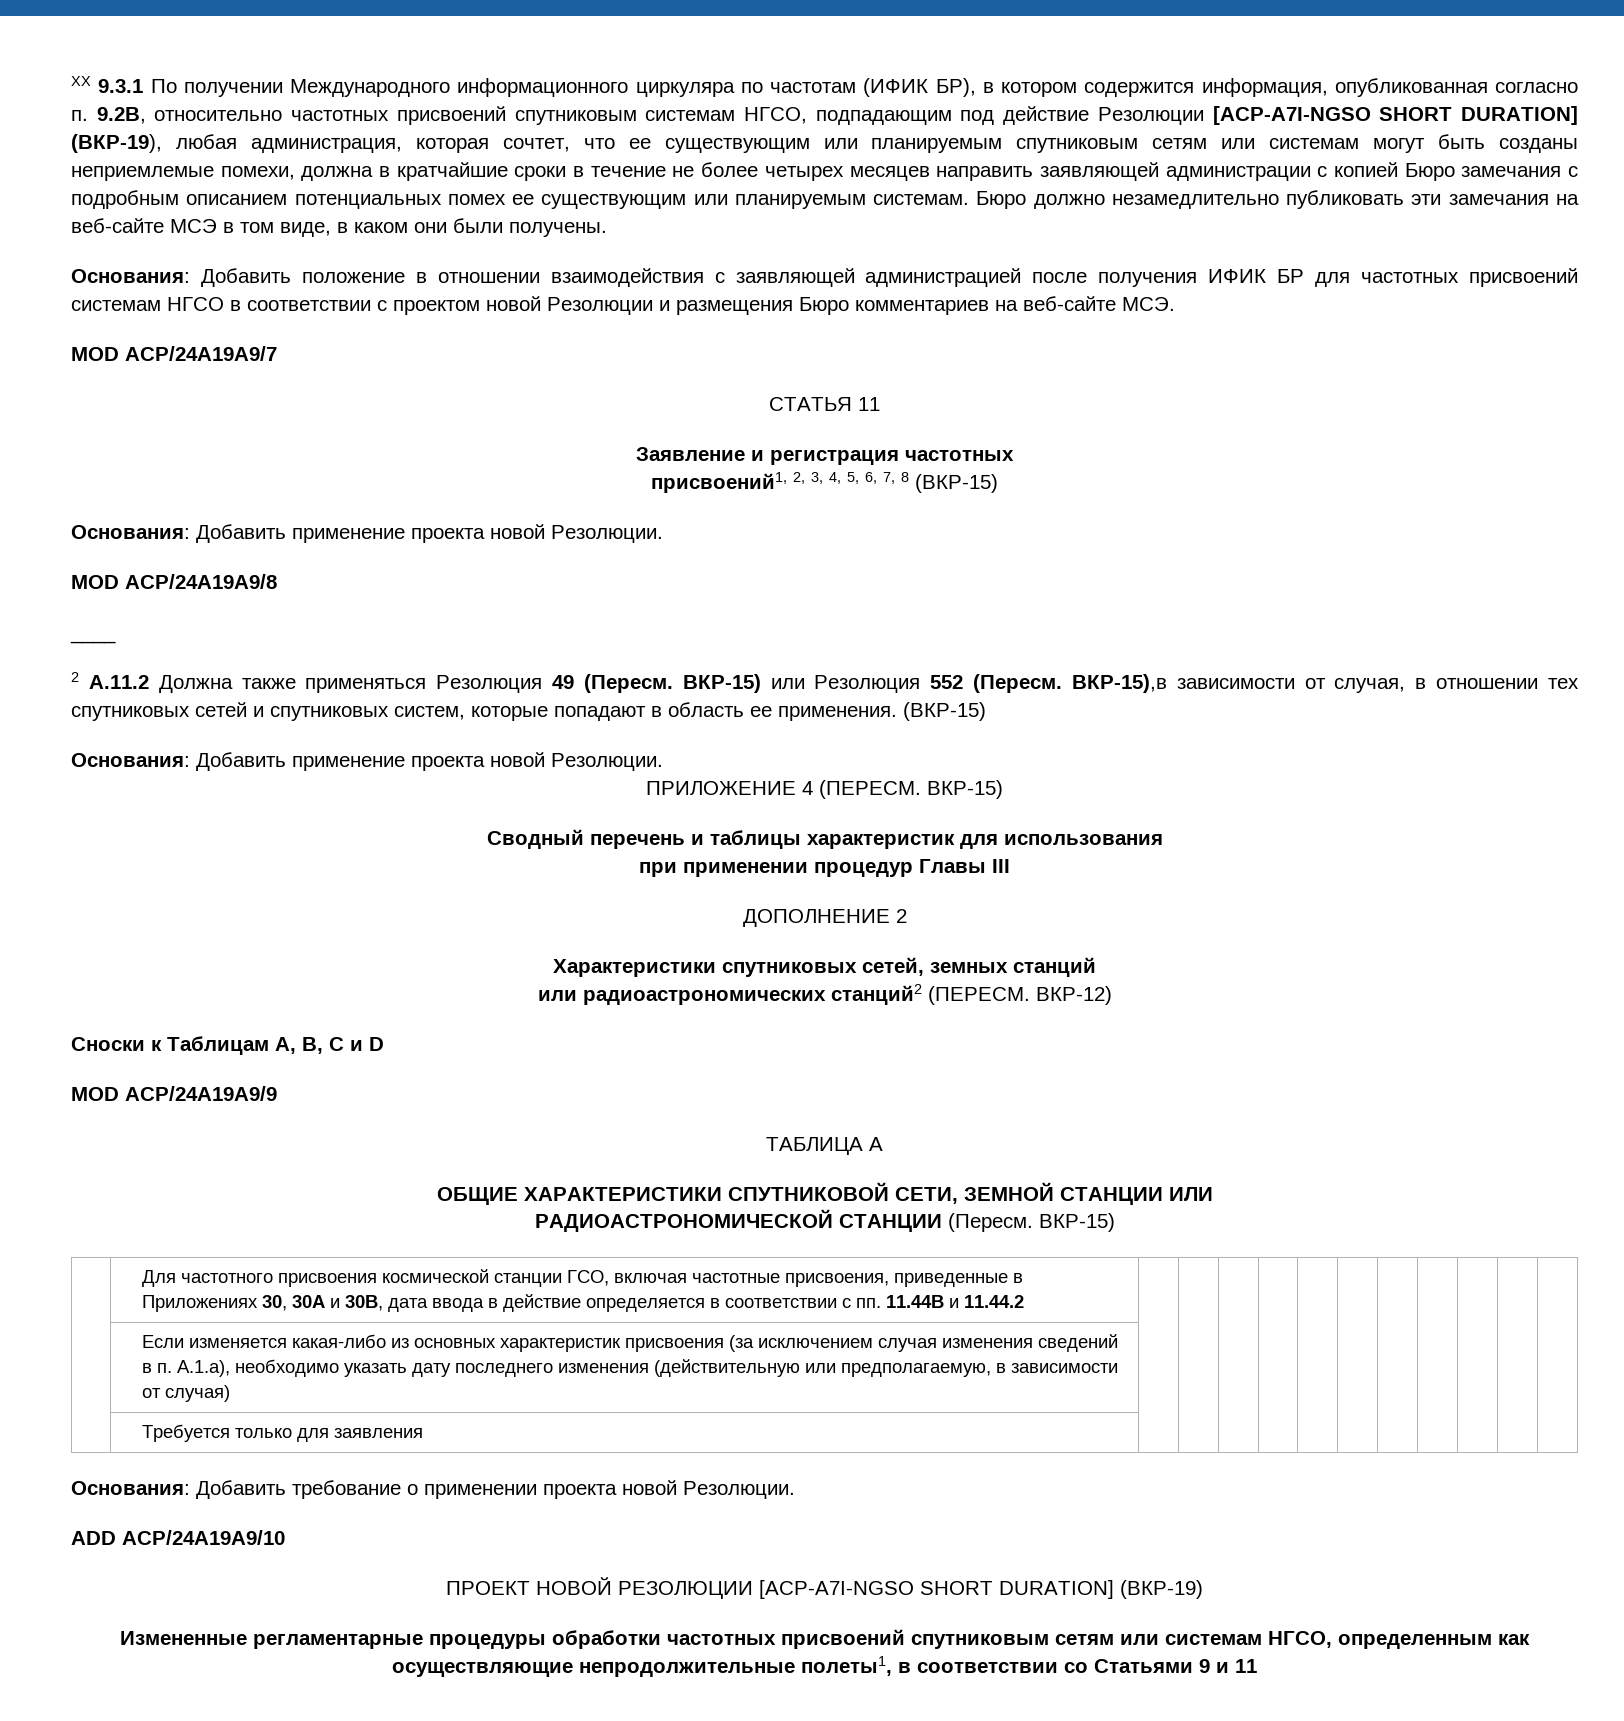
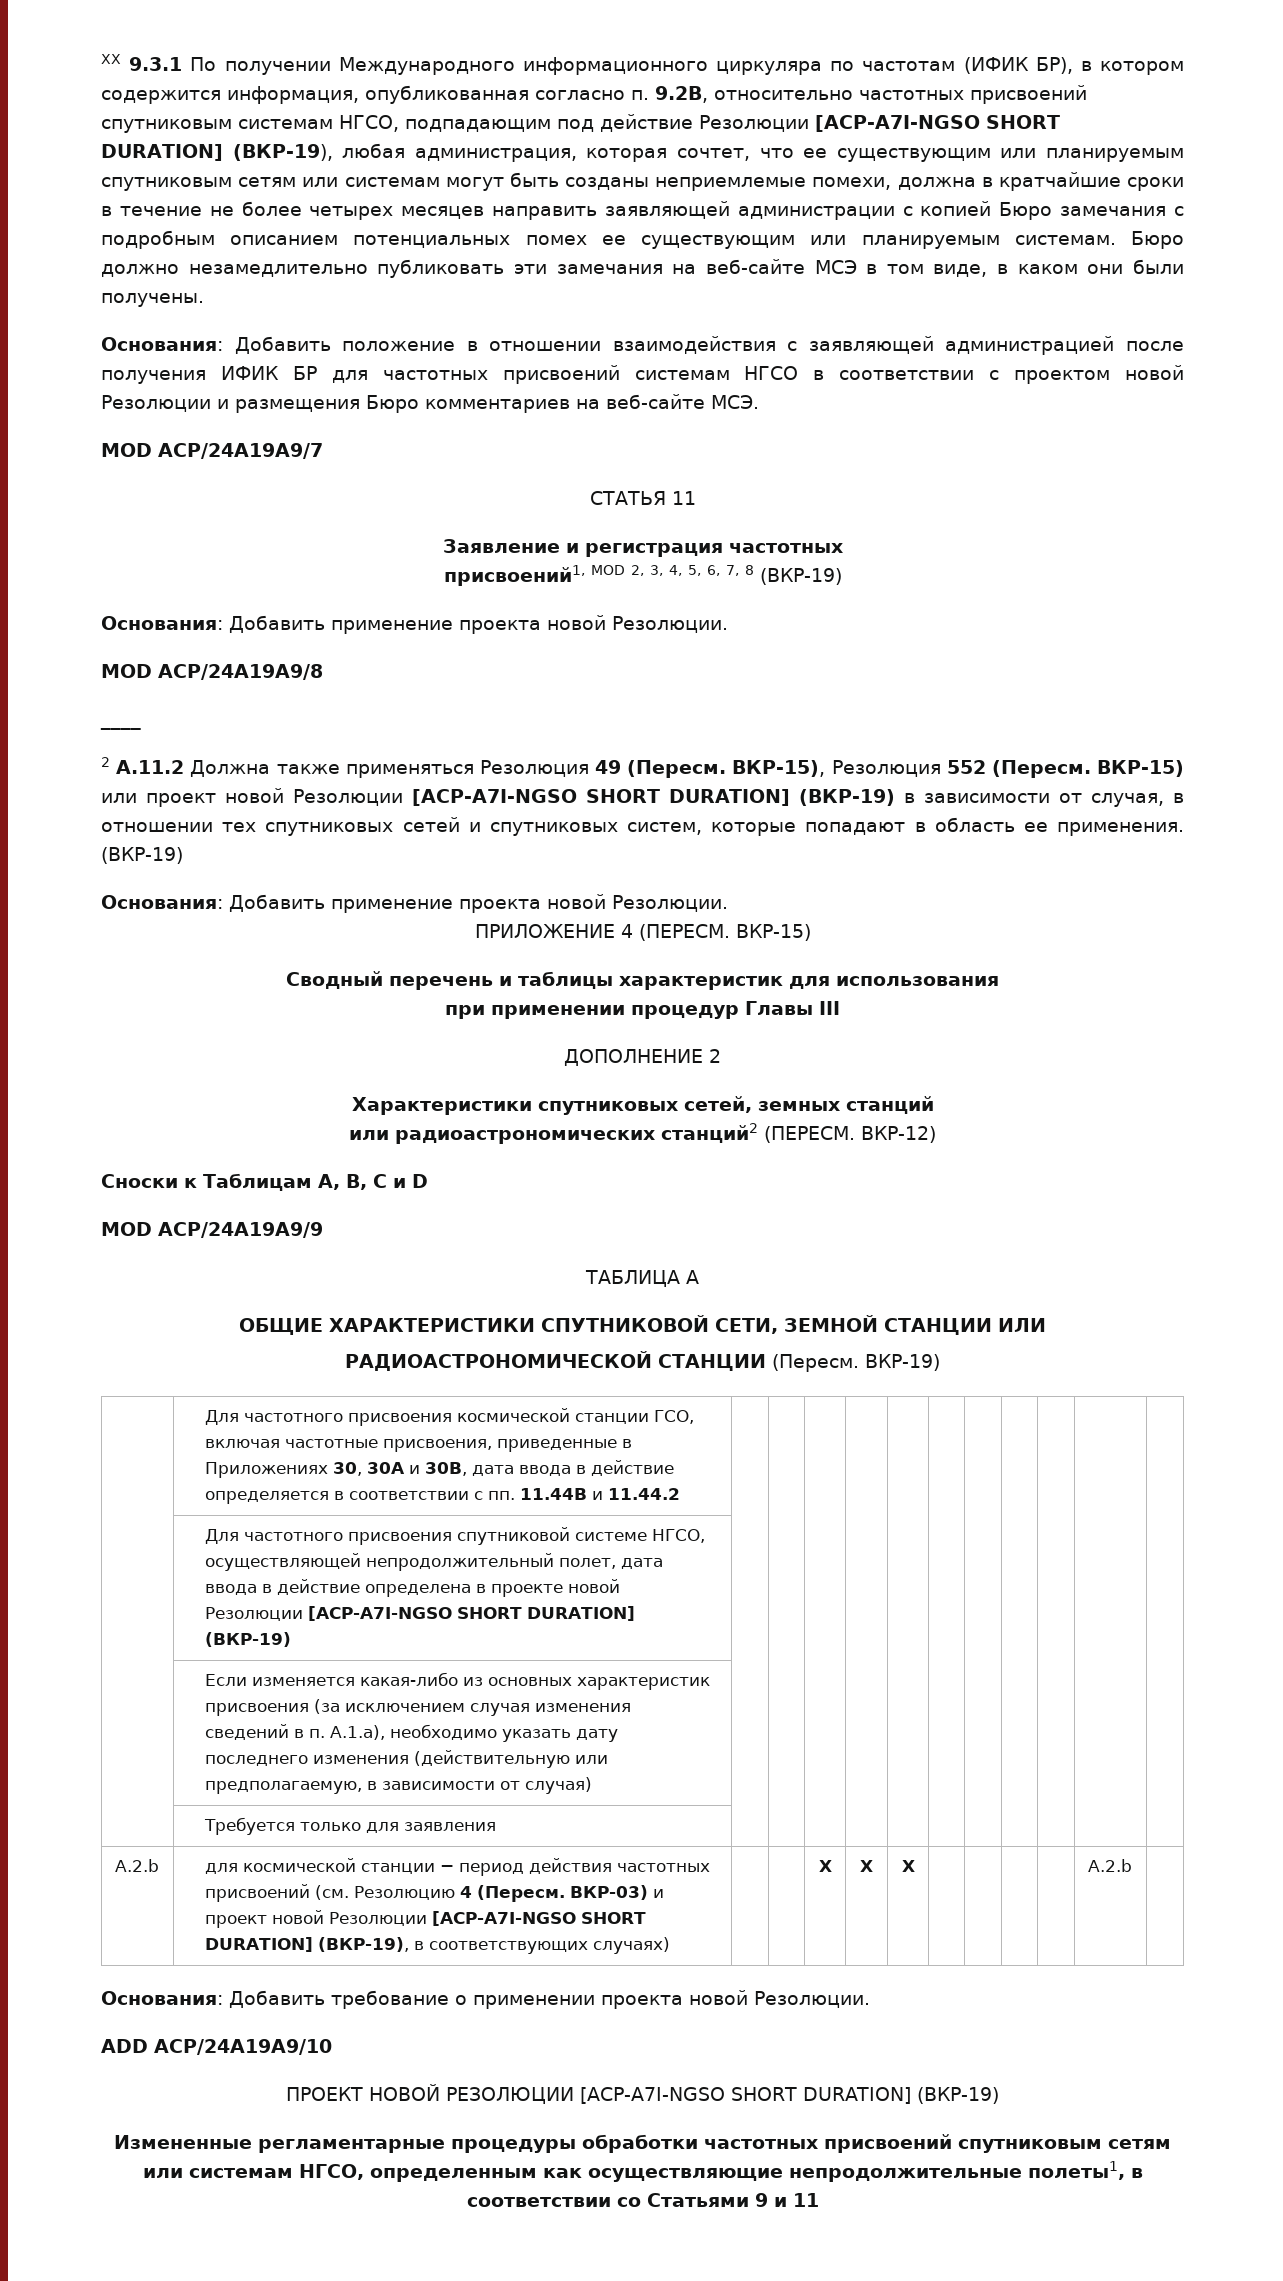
- присвоений1, 2, 3, 4, 5, 6, 7, 8 (ВКР-15)
+ присвоений1, MOD 2, 3, 4, 5, 6, 7, 8 (ВКР-19)
- ВКР-15) или Резолюция 552 (Пересм.
+ ВКР-15), Резолюция 552 (Пересм.
- ВКР-15),в зависимости от случая, в отношении тех спутниковых сетей и спутниковых систем, которые попадают в область ее применения. (ВКР-15)
+ ВКР-15) или проект новой Резолюции [ACP-A7I-NGSO SHORT DURATION] (ВКР-19) в зависимости от случая, в отношении тех спутниковых сетей и спутниковых систем, которые попадают в область ее применения. (ВКР-19)
- РАДИОАСТРОНОМИЧЕСКОЙ СТАНЦИИ (Пересм. ВКР-15)
+ РАДИОАСТРОНОМИЧЕСКОЙ СТАНЦИИ (Пересм. ВКР-19)
+ | Для частотного присвоения спутниковой системе НГСО, осуществляющей непродолжительный полет, дата ввода в действие определена в проекте новой Резолюции [ACP-A7I-NGSO SHORT DURATION] (ВКР-19) | | | | | | | | | | |
+ A.2.b | для космической станции − период действия частотных присвоений (см. Резолюцию 4 (Пересм. ВКР-03) и проект новой Резолюции [ACP-A7I-NGSO SHORT DURATION] (ВКР-19), в соответствующих случаях) | | | X | X | X | | | | | A.2.b |

